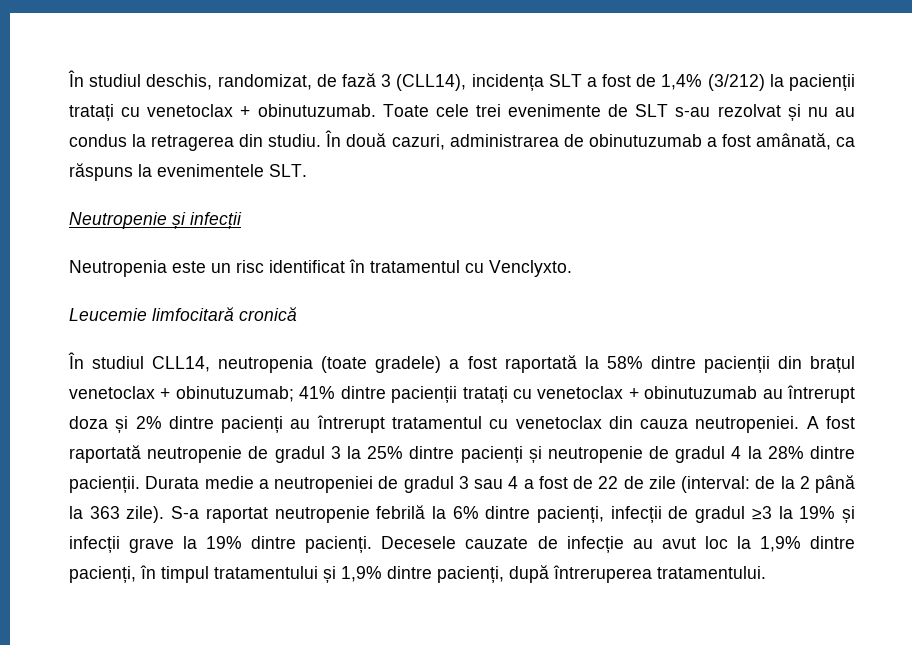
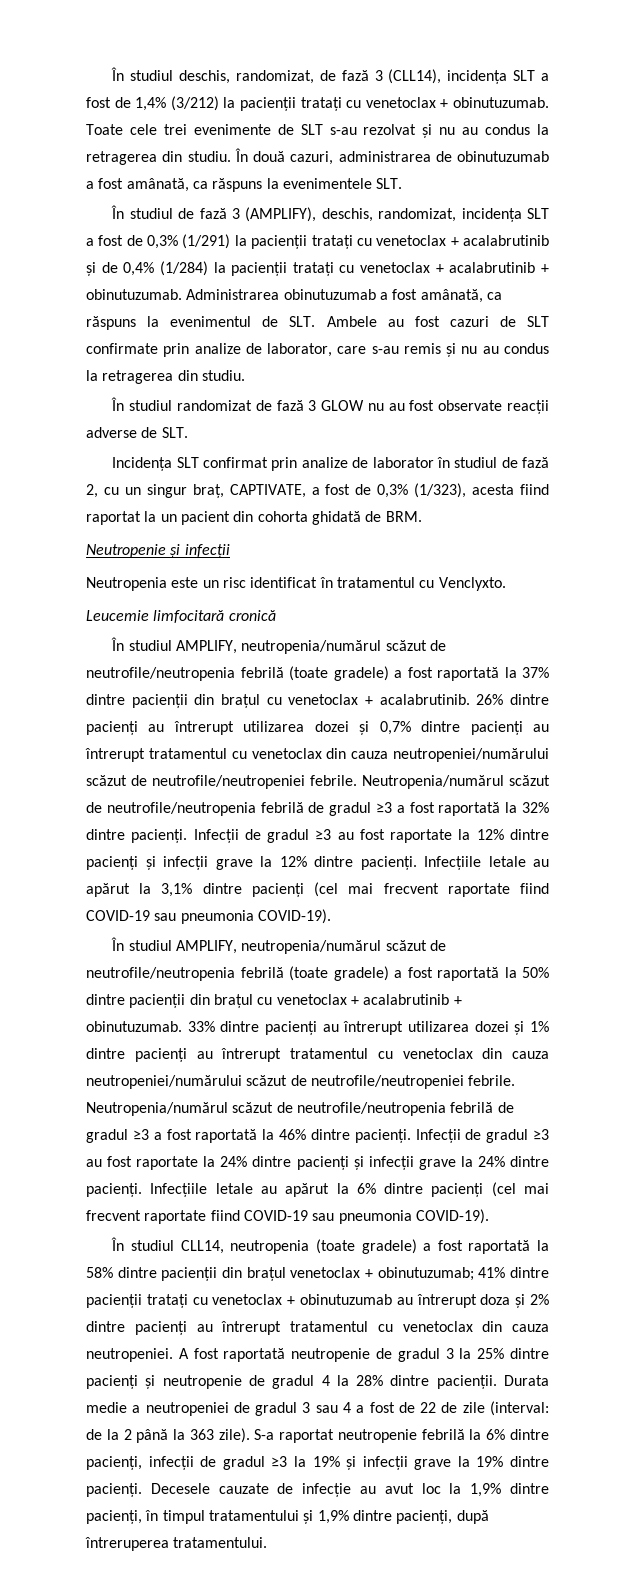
+ În studiul de fază 3 (AMPLIFY), deschis, randomizat, incidența SLT a fost de 0,3% (1/291) la pacienții tratați cu venetoclax + acalabrutinib și de 0,4% (1/284) la pacienții tratați cu venetoclax + acalabrutinib + obinutuzumab. Administrarea obinutuzumab a fost amânată, ca răspuns la evenimentul de SLT. Ambele au fost cazuri de SLT confirmate prin analize de laborator, care s-au remis și nu au condus la retragerea din studiu.
+ În studiul randomizat de fază 3 GLOW nu au fost observate reacții adverse de SLT.
+ Incidența SLT confirmat prin analize de laborator în studiul de fază 2, cu un singur braț, CAPTIVATE, a fost de 0,3% (1/323), acesta fiind raportat la un pacient din cohorta ghidată de BRM.
+ În studiul AMPLIFY, neutropenia/numărul scăzut de neutrofile/neutropenia febrilă (toate gradele) a fost raportată la 37% dintre pacienții din brațul cu venetoclax + acalabrutinib. 26% dintre pacienți au întrerupt utilizarea dozei și 0,7% dintre pacienți au întrerupt tratamentul cu venetoclax din cauza neutropeniei/numărului scăzut de neutrofile/neutropeniei febrile. Neutropenia/numărul scăzut de neutrofile/neutropenia febrilă de gradul ≥3 a fost raportată la 32% dintre pacienți. Infecții de gradul ≥3 au fost raportate la 12% dintre pacienți și infecții grave la 12% dintre pacienți. Infecțiile letale au apărut la 3,1% dintre pacienți (cel mai frecvent raportate fiind COVID-19 sau pneumonia COVID-19).
+ În studiul AMPLIFY, neutropenia/numărul scăzut de neutrofile/neutropenia febrilă (toate gradele) a fost raportată la 50% dintre pacienții din brațul cu venetoclax + acalabrutinib + obinutuzumab. 33% dintre pacienți au întrerupt utilizarea dozei și 1% dintre pacienți au întrerupt tratamentul cu venetoclax din cauza neutropeniei/numărului scăzut de neutrofile/neutropeniei febrile. Neutropenia/numărul scăzut de neutrofile/neutropenia febrilă de gradul ≥3 a fost raportată la 46% dintre pacienți. Infecții de gradul ≥3 au fost raportate la 24% dintre pacienți și infecții grave la 24% dintre pacienți. Infecțiile letale au apărut la 6% dintre pacienți (cel mai frecvent raportate fiind COVID-19 sau pneumonia COVID-19).

